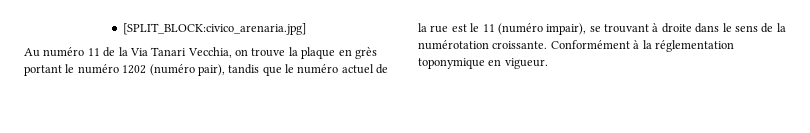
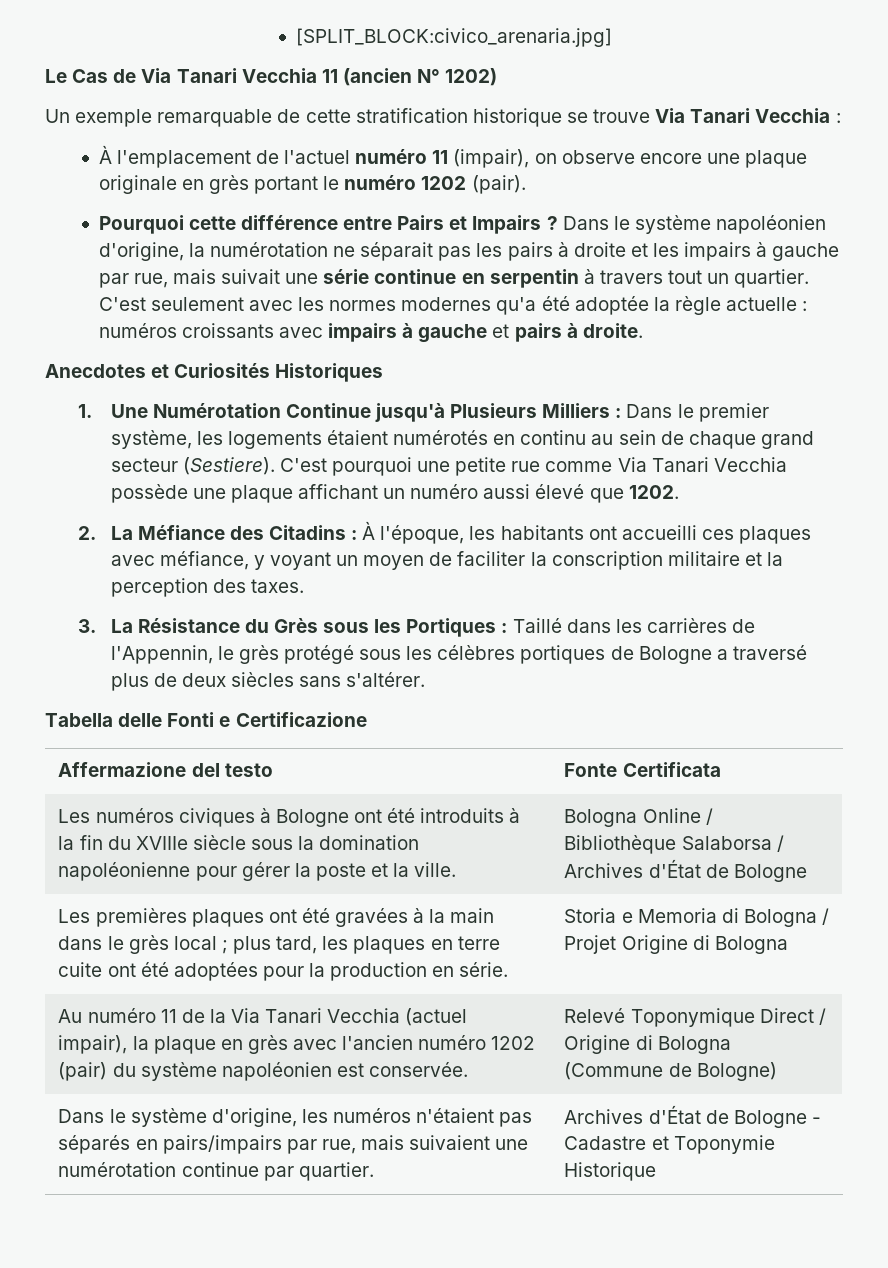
+ Le Cas de Via Tanari Vecchia 11 (ancien N° 1202)
+ Un exemple remarquable de cette stratification historique se trouve Via Tanari Vecchia :
+ À l'emplacement de l'actuel numéro 11 (impair), on observe encore une plaque originale en grès portant le numéro 1202 (pair).
+ Pourquoi cette différence entre Pairs et Impairs ? Dans le système napoléonien d'origine, la numérotation ne séparait pas les pairs à droite et les impairs à gauche par rue, mais suivait une série continue en serpentin à travers tout un quartier. C'est seulement avec les normes modernes qu'a été adoptée la règle actuelle : numéros croissants avec impairs à gauche et pairs à droite.
+ Anecdotes et Curiosités Historiques
+ 1. Une Numérotation Continue jusqu'à Plusieurs Milliers : Dans le premier système, les logements étaient numérotés en continu au sein de chaque grand secteur (Sestiere). C'est pourquoi une petite rue comme Via Tanari Vecchia possède une plaque affichant un numéro aussi élevé que 1202.
+ 2. La Méfiance des Citadins : À l'époque, les habitants ont accueilli ces plaques avec méfiance, y voyant un moyen de faciliter la conscription militaire et la perception des taxes.
+ 3. La Résistance du Grès sous les Portiques : Taillé dans les carrières de l'Appennin, le grès protégé sous les célèbres portiques de Bologne a traversé plus de deux siècles sans s'altérer.
+ Tabella delle Fonti e Certificazione
+ Affermazione del testo | Fonte Certificata
+ Les numéros civiques à Bologne ont été introduits à la fin du XVIIIe siècle sous la domination napoléonienne pour gérer la poste et la ville. | Bologna Online / Bibliothèque Salaborsa / Archives d'État de Bologne
+ Les premières plaques ont été gravées à la main dans le grès local ; plus tard, les plaques en terre cuite ont été adoptées pour la production en série. | Storia e Memoria di Bologna / Projet Origine di Bologna
- Au numéro 11 de la Via Tanari Vecchia, on trouve la plaque en grès portant le numéro 1202 (numéro pair), tandis que le numéro actuel de la rue est le 11 (numéro impair), se trouvant à droite dans le sens de la numérotation croissante. Conformément à la réglementation toponymique en vigueur.
+ Au numéro 11 de la Via Tanari Vecchia (actuel impair), la plaque en grès avec l'ancien numéro 1202 (pair) du système napoléonien est conservée. | Relevé Toponymique Direct / Origine di Bologna (Commune de Bologne)
+ Dans le système d'origine, les numéros n'étaient pas séparés en pairs/impairs par rue, mais suivaient une numérotation continue par quartier. | Archives d'État de Bologne - Cadastre et Toponymie Historique

